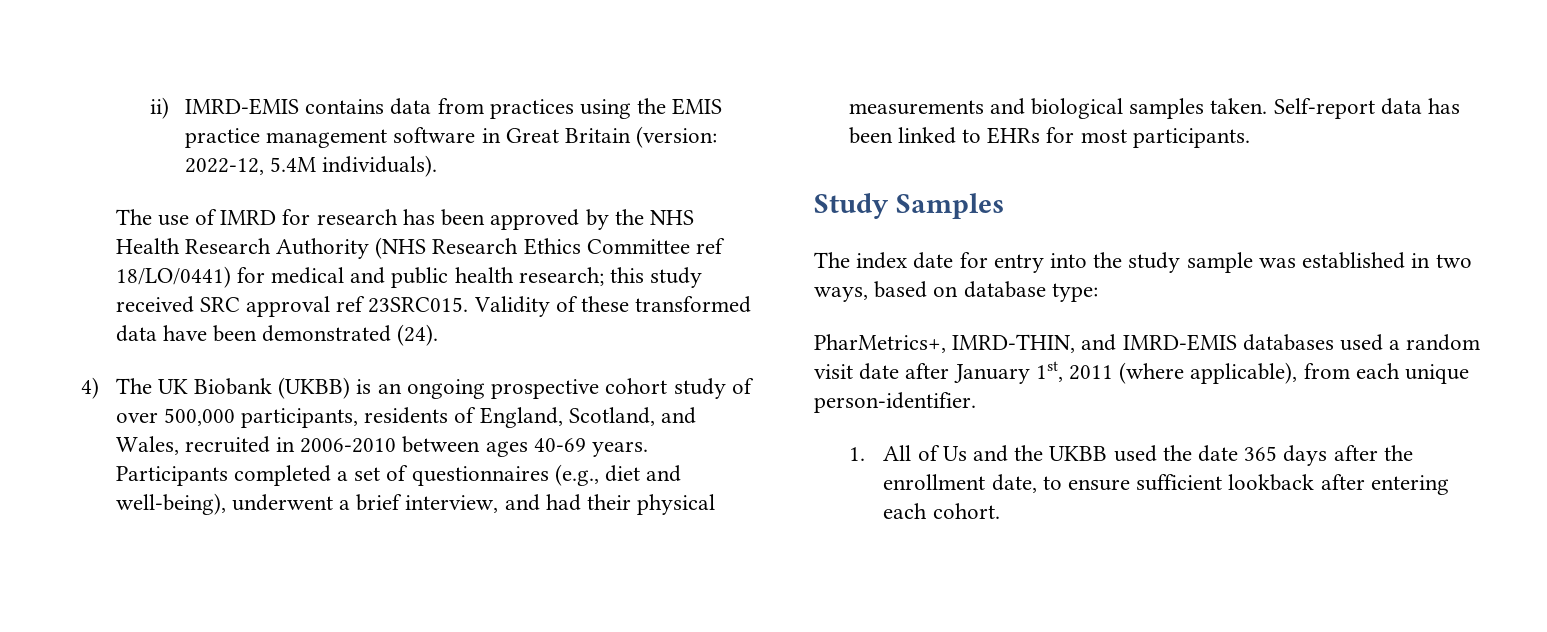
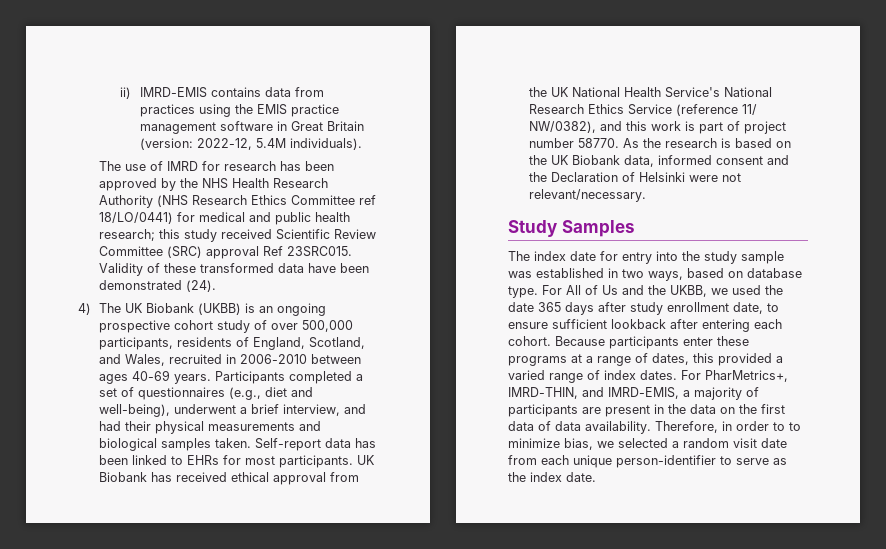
- The use of IMRD for research has been approved by the NHS Health Research Authority (NHS Research Ethics Committee ref 18/LO/0441) for medical and public health research; this study received SRC approval ref 23SRC015.
+ The use of IMRD for research has been approved by the NHS Health Research Authority (NHS Research Ethics Committee ref 18/LO/0441) for medical and public health research; this study received Scientific Review Committee (SRC) approval Ref 23SRC015.
+ UK Biobank has received ethical approval from the UK National Health Service's National Research Ethics Service (reference 11/ NW/0382), and this work is part of project number 58770. As the research is based on the UK Biobank data, informed consent and the Declaration of Helsinki were not relevant/necessary.
- The index date for entry into the study sample was established in two ways, based on database type:
- PharMetrics+, IMRD-THIN, and IMRD-EMIS databases used a random visit date after January 1st, 2011 (where applicable), from each unique person-identifier.
- 1. All of Us and the UKBB used the date 365 days after the enrollment date, to ensure sufficient lookback after entering each cohort.
+ The index date for entry into the study sample was established in two ways, based on database type. For All of Us and the UKBB, we used the date 365 days after study enrollment date, to ensure sufficient lookback after entering each cohort.
+ Because participants enter these programs at a range of dates, this provided a varied range of index dates. For PharMetrics+, IMRD-THIN, and IMRD-EMIS, a majority of participants are present in the data on the first data of data availability. Therefore, in order to to minimize bias, we selected a random visit date from each unique person-identifier to serve as the index date.

